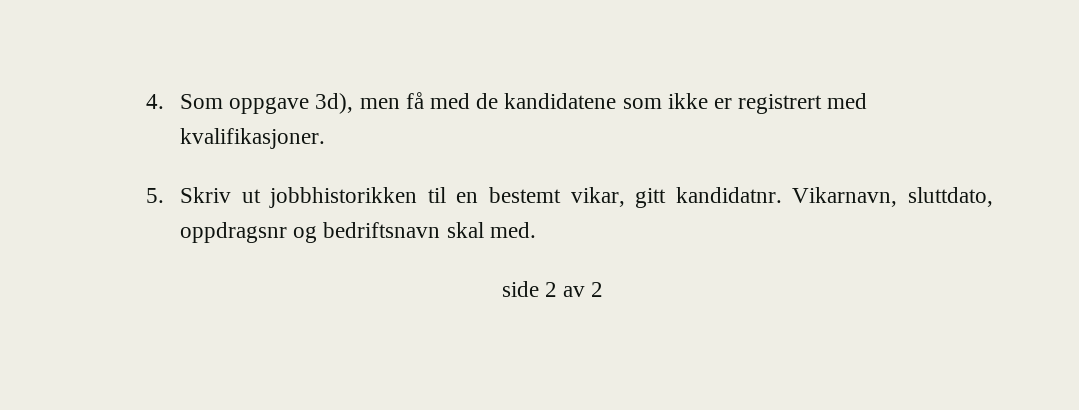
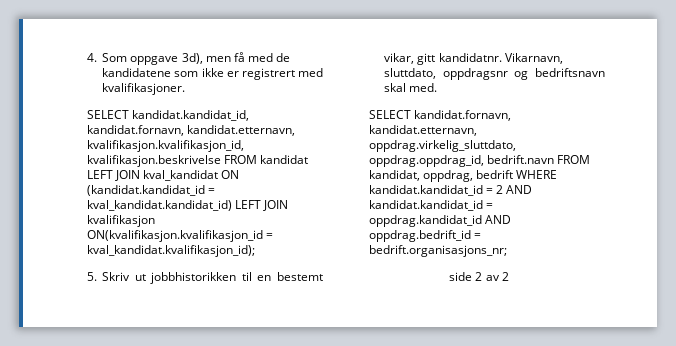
+ SELECT kandidat.kandidat_id, kandidat.fornavn, kandidat.etternavn, kvalifikasjon.kvalifikasjon_id, kvalifikasjon.beskrivelse FROM kandidat LEFT JOIN kval_kandidat ON (kandidat.kandidat_id = kval_kandidat.kandidat_id) LEFT JOIN kvalifikasjon ON(kvalifikasjon.kvalifikasjon_id = kval_kandidat.kvalifikasjon_id);
+ SELECT kandidat.fornavn, kandidat.etternavn, oppdrag.virkelig_sluttdato, oppdrag.oppdrag_id, bedrift.navn FROM kandidat, oppdrag, bedrift WHERE kandidat.kandidat_id = 2 AND kandidat.kandidat_id = oppdrag.kandidat_id AND oppdrag.bedrift_id = bedrift.organisasjons_nr;

